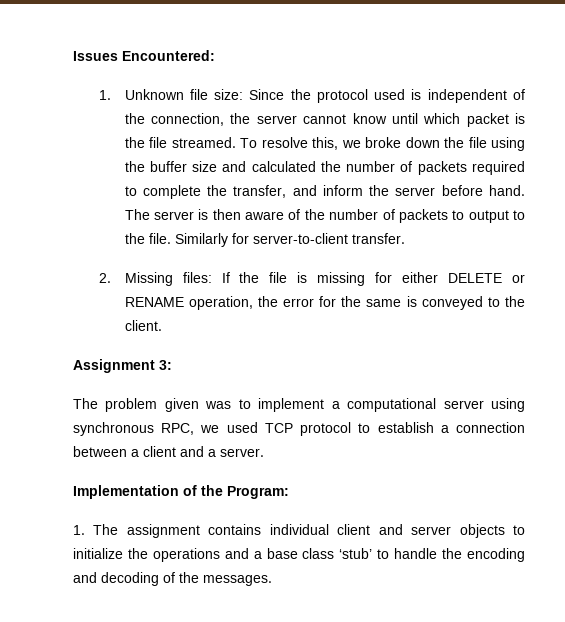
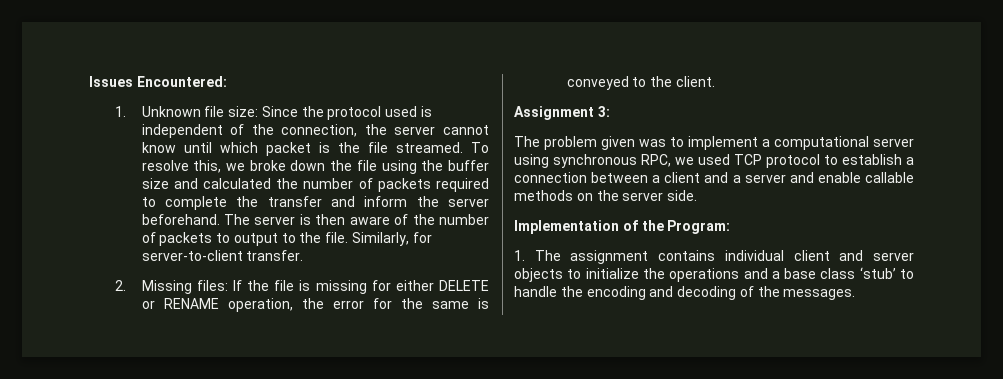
- To resolve this, we broke down the file using the buffer size and calculated the number of packets required to complete the transfer, and inform the server before hand.
+ To resolve this, we broke down the file using the buffer size and calculated the number of packets required to complete the transfer and inform the server beforehand.
- Similarly for server-to-client transfer.
+ Similarly, for server-to-client transfer.
- The problem given was to implement a computational server using synchronous RPC, we used TCP protocol to establish a connection between a client and a server.
+ The problem given was to implement a computational server using synchronous RPC, we used TCP protocol to establish a connection between a client and a server and enable callable methods on the server side.

